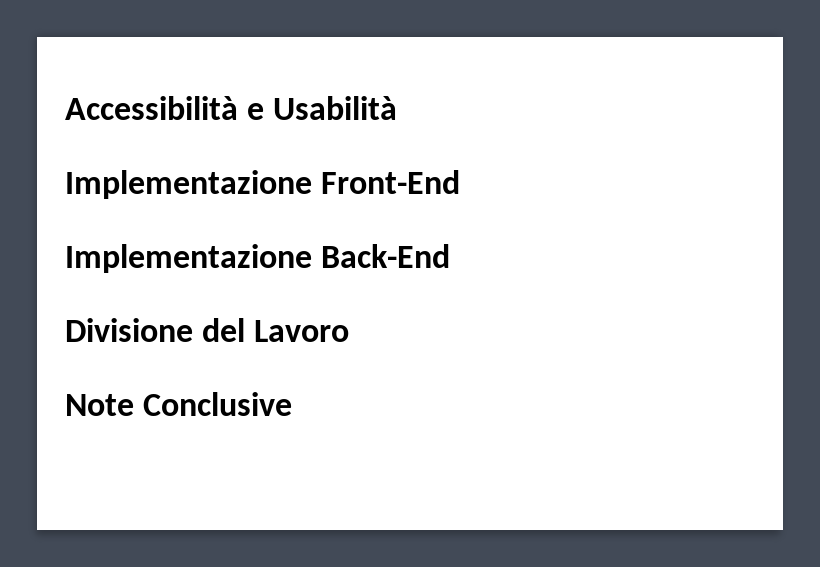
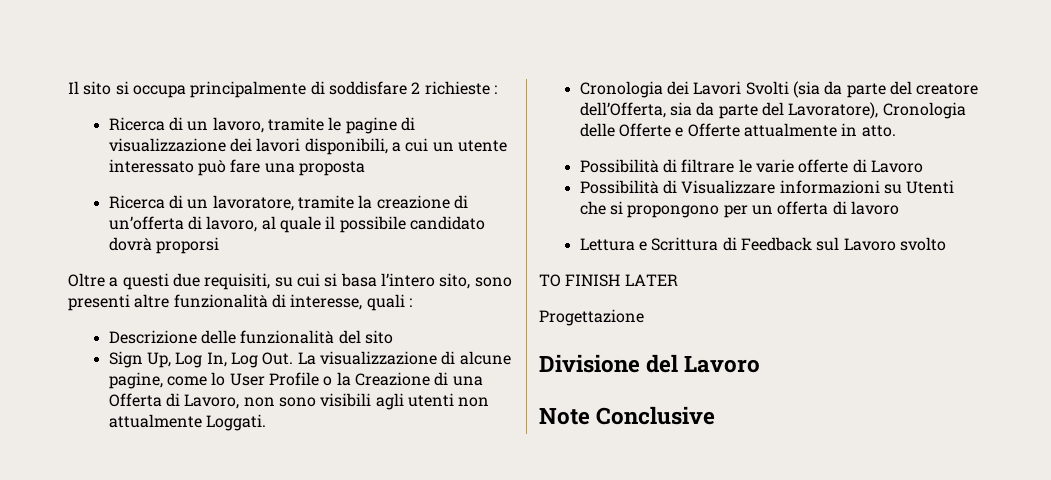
- Accessibilità e Usabilità
- Implementazione Front-End
- Implementazione Back-End
+ Il sito si occupa principalmente di soddisfare 2 richieste :
+ Ricerca di un lavoro, tramite le pagine di visualizzazione dei lavori disponibili, a cui un utente interessato può fare una proposta
+ Ricerca di un lavoratore, tramite la creazione di un’offerta di lavoro, al quale il possibile candidato dovrà proporsi
+ Oltre a questi due requisiti, su cui si basa l’intero sito, sono presenti altre funzionalità di interesse, quali :
+ Descrizione delle funzionalità del sito
+ Sign Up, Log In, Log Out. La visualizzazione di alcune pagine, come lo User Profile o la Creazione di una Offerta di Lavoro, non sono visibili agli utenti non attualmente Loggati.
+ Cronologia dei Lavori Svolti (sia da parte del creatore dell’Offerta, sia da parte del Lavoratore), Cronologia delle Offerte e Offerte attualmente in atto.
+ Possibilità di filtrare le varie offerte di Lavoro
+ Possibilità di Visualizzare informazioni su Utenti che si propongono per un offerta di lavoro
+ Lettura e Scrittura di Feedback sul Lavoro svolto
+ TO FINISH LATER
+ Progettazione

